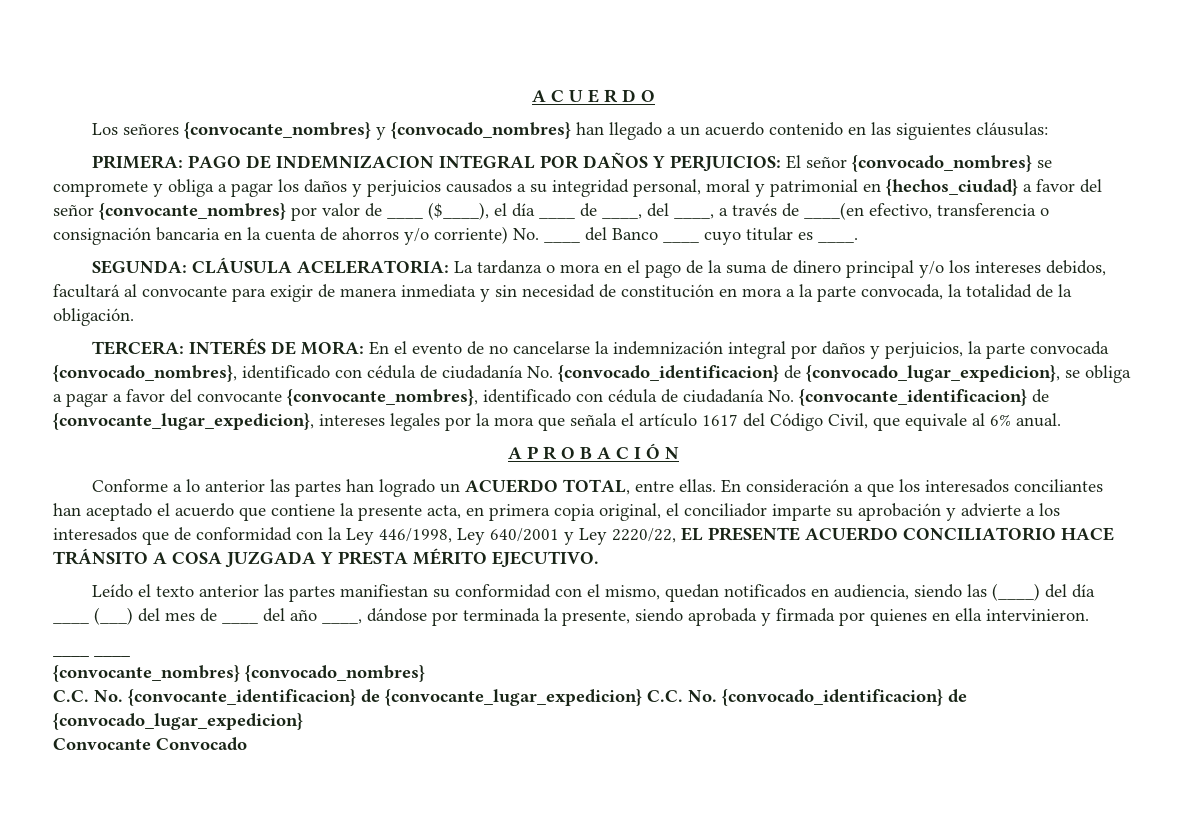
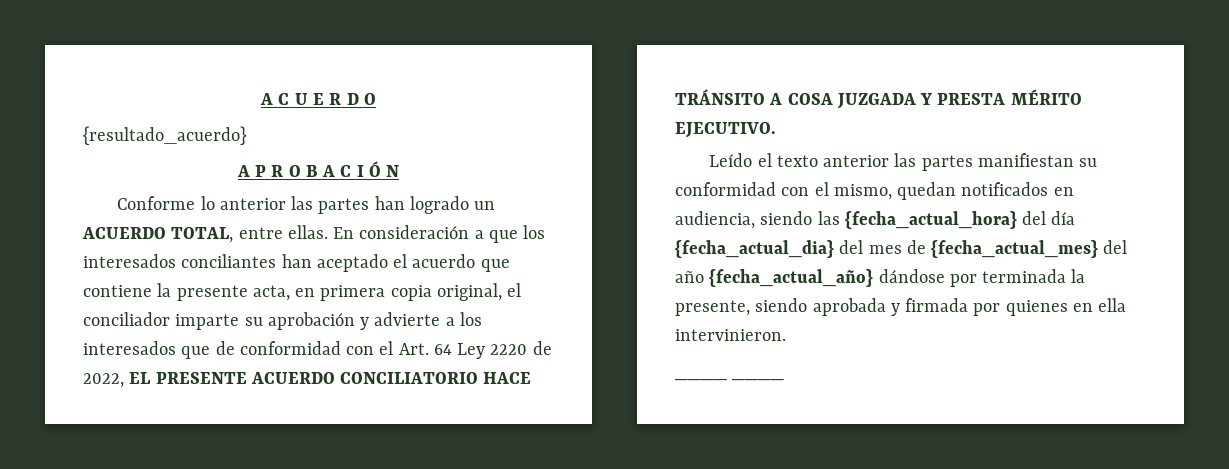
- Los señores {convocante_nombres} y {convocado_nombres} han llegado a un acuerdo contenido en las siguientes cláusulas:
- PRIMERA: PAGO DE INDEMNIZACION INTEGRAL POR DAÑOS Y PERJUICIOS: El señor {convocado_nombres} se compromete y obliga a pagar los daños y perjuicios causados a su integridad personal, moral y patrimonial en {hechos_ciudad} a favor del señor {convocante_nombres} por valor de ____ ($____), el día ____ de ____, del ____, a través de ____(en efectivo, transferencia o consignación bancaria en la cuenta de ahorros y/o corriente) No. ____ del Banco ____ cuyo titular es ____.
- SEGUNDA: CLÁUSULA ACELERATORIA: La tardanza o mora en el pago de la suma de dinero principal y/o los intereses debidos, facultará al convocante para exigir de manera inmediata y sin necesidad de constitución en mora a la parte convocada, la totalidad de la obligación.
- TERCERA: INTERÉS DE MORA: En el evento de no cancelarse la indemnización integral por daños y perjuicios, la parte convocada {convocado_nombres}, identificado con cédula de ciudadanía No. {convocado_identificacion} de {convocado_lugar_expedicion}, se obliga a pagar a favor del convocante {convocante_nombres}, identificado con cédula de ciudadanía No. {convocante_identificacion} de {convocante_lugar_expedicion}, intereses legales por la mora que señala el artículo 1617 del Código Civil, que equivale al 6% anual.
+ {resultado_acuerdo}
- Conforme a lo anterior las partes han logrado un ACUERDO TOTAL, entre ellas.
+ Conforme lo anterior las partes han logrado un ACUERDO TOTAL, entre ellas.
- En consideración a que los interesados conciliantes han aceptado el acuerdo que contiene la presente acta, en primera copia original, el conciliador imparte su aprobación y advierte a los interesados que de conformidad con la Ley 446/1998, Ley 640/2001 y Ley 2220/22, EL PRESENTE ACUERDO CONCILIATORIO HACE TRÁNSITO A COSA JUZGADA Y PRESTA MÉRITO EJECUTIVO.
+ En consideración a que los interesados conciliantes han aceptado el acuerdo que contiene la presente acta, en primera copia original, el conciliador imparte su aprobación y advierte a los interesados que de conformidad con el Art. 64 Ley 2220 de 2022, EL PRESENTE ACUERDO CONCILIATORIO HACE TRÁNSITO A COSA JUZGADA Y PRESTA MÉRITO EJECUTIVO.
- Leído el texto anterior las partes manifiestan su conformidad con el mismo, quedan notificados en audiencia, siendo las (____) del día ____ (___) del mes de ____ del año ____, dándose por terminada la presente, siendo aprobada y firmada por quienes en ella intervinieron.
+ Leído el texto anterior las partes manifiestan su conformidad con el mismo, quedan notificados en audiencia, siendo las {fecha_actual_hora} del día {fecha_actual_dia} del mes de {fecha_actual_mes} del año {fecha_actual_año} dándose por terminada la presente, siendo aprobada y firmada por quienes en ella intervinieron.
- {convocante_nombres} {convocado_nombres}
- C.C. No. {convocante_identificacion} de {convocante_lugar_expedicion} C.C. No. {convocado_identificacion} de {convocado_lugar_expedicion}
- Convocante Convocado

